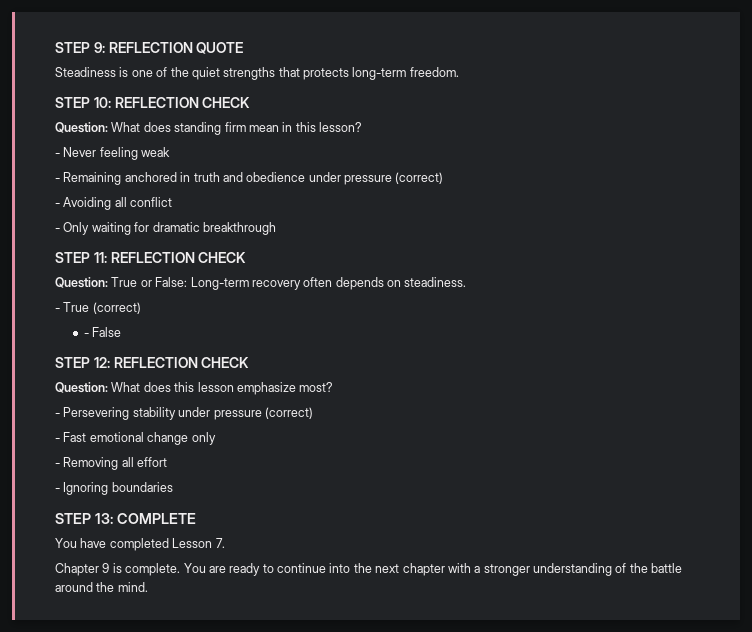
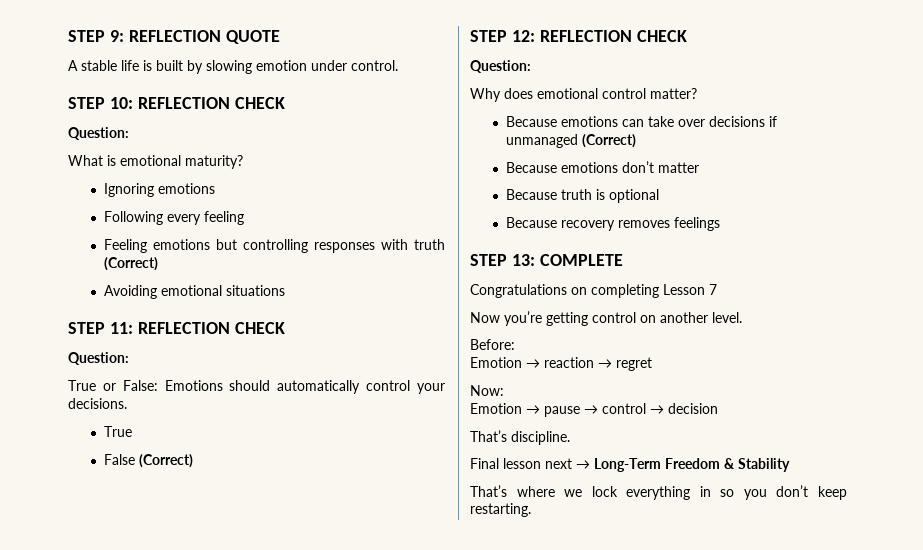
- Steadiness is one of the quiet strengths that protects long-term freedom.
+ A stable life is built by slowing emotion under control.
  STEP 10: REFLECTION CHECK
- Question: What does standing firm mean in this lesson?
- - Never feeling weak
- - Remaining anchored in truth and obedience under pressure (correct)
- - Avoiding all conflict
- - Only waiting for dramatic breakthrough
+ Question:
+ What is emotional maturity?
+ Ignoring emotions
+ Following every feeling
+ Feeling emotions but controlling responses with truth (Correct)
+ Avoiding emotional situations
  STEP 11: REFLECTION CHECK
- Question: True or False: Long-term recovery often depends on steadiness.
- - True (correct)
- - False
+ Question:
+ True or False: Emotions should automatically control your decisions.
+ True
+ False (Correct)
  STEP 12: REFLECTION CHECK
- Question: What does this lesson emphasize most?
- - Persevering stability under pressure (correct)
- - Fast emotional change only
- - Removing all effort
- - Ignoring boundaries
+ Question:
+ Why does emotional control matter?
+ Because emotions can take over decisions if unmanaged (Correct)
+ Because emotions don’t matter
+ Because truth is optional
+ Because recovery removes feelings
  STEP 13: COMPLETE
- You have completed Lesson 7.
- Chapter 9 is complete. You are ready to continue into the next chapter with a stronger understanding of the battle around the mind.
+ Congratulations on completing Lesson 7
+ Now you’re getting control on another level.
+ Before:
+ Emotion → reaction → regret
+ Now:
+ Emotion → pause → control → decision
+ That’s discipline.
+ Final lesson next → Long-Term Freedom & Stability
+ That’s where we lock everything in so you don’t keep restarting.

